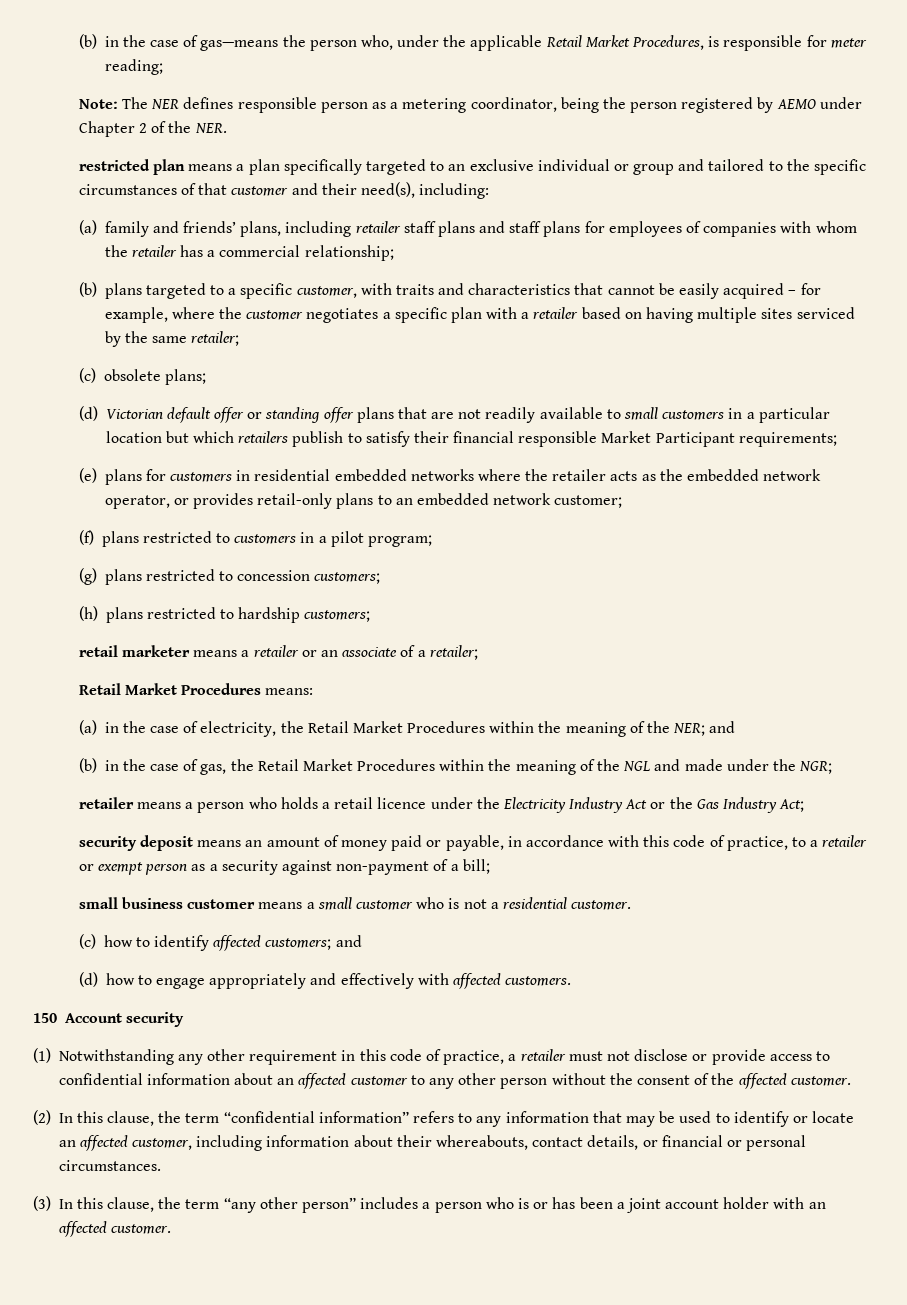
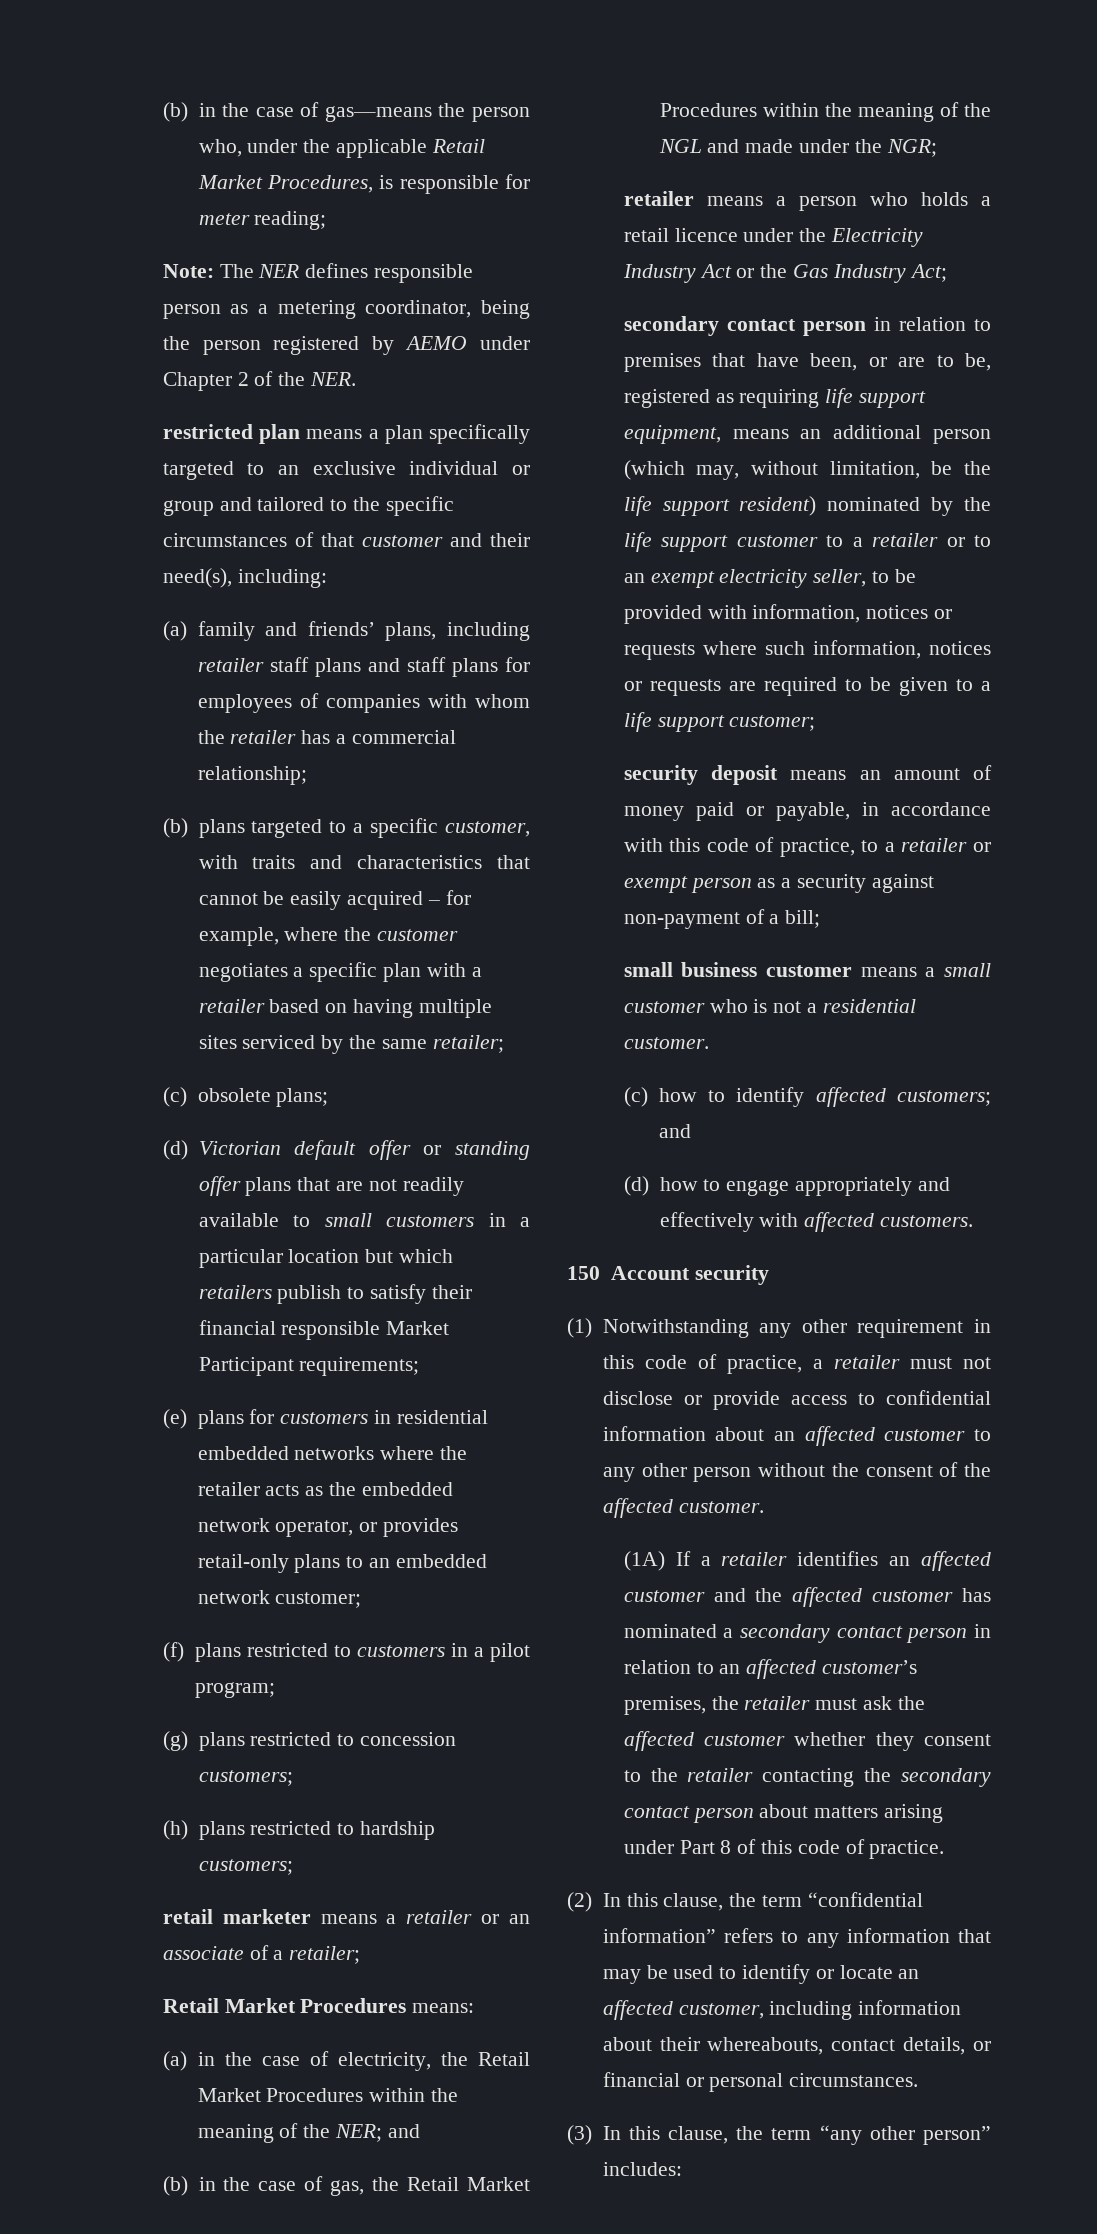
+ secondary contact person in relation to premises that have been, or are to be, registered as requiring life support equipment, means an additional person (which may, without limitation, be the life support resident) nominated by the life support customer to a retailer or to an exempt electricity seller, to be provided with information, notices or requests where such information, notices or requests are required to be given to a life support customer;
+ (1A) If a retailer identifies an affected customer and the affected customer has nominated a secondary contact person in relation to an affected customer’s premises, the retailer must ask the affected customer whether they consent to the retailer contacting the secondary contact person about matters arising under Part 8 of this code of practice.
- (3) In this clause, the term “any other person” includes a person who is or has been a joint account holder with an affected customer.
+ (3) In this clause, the term “any other person” includes:

